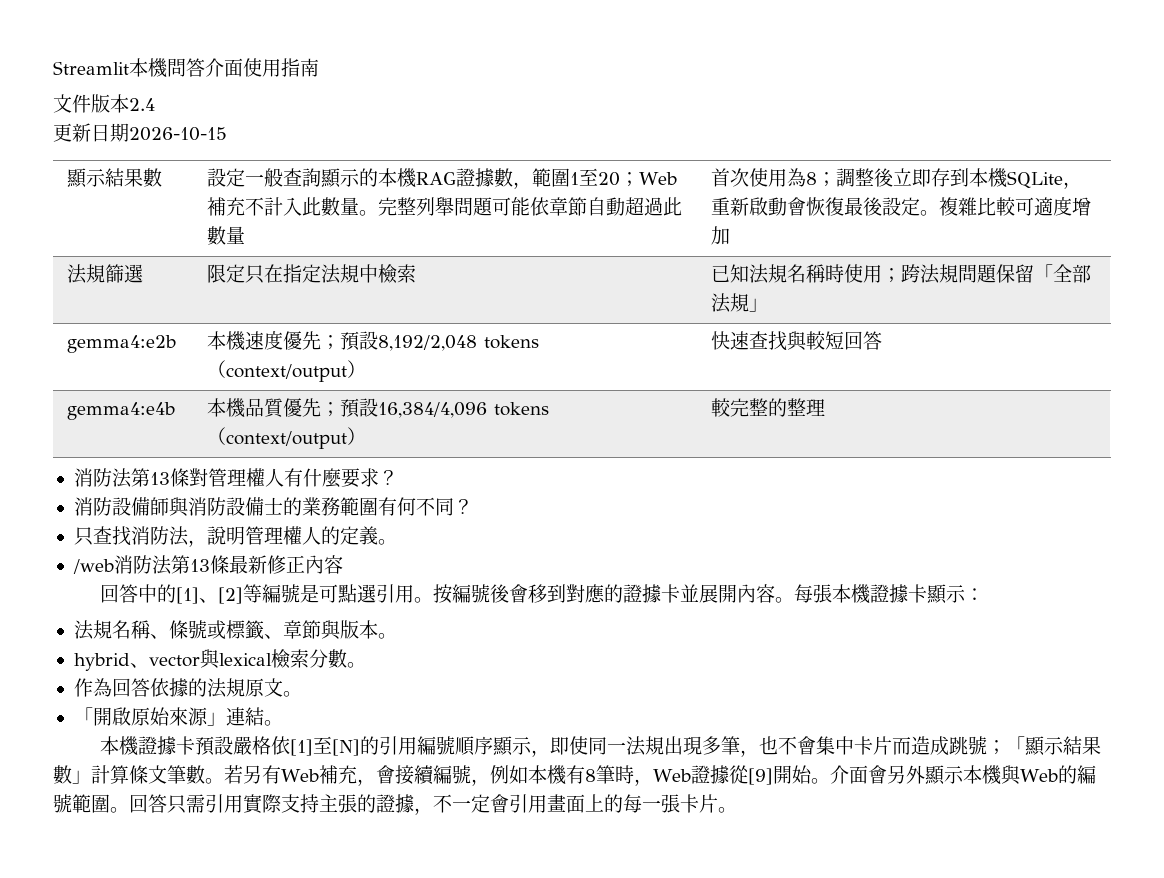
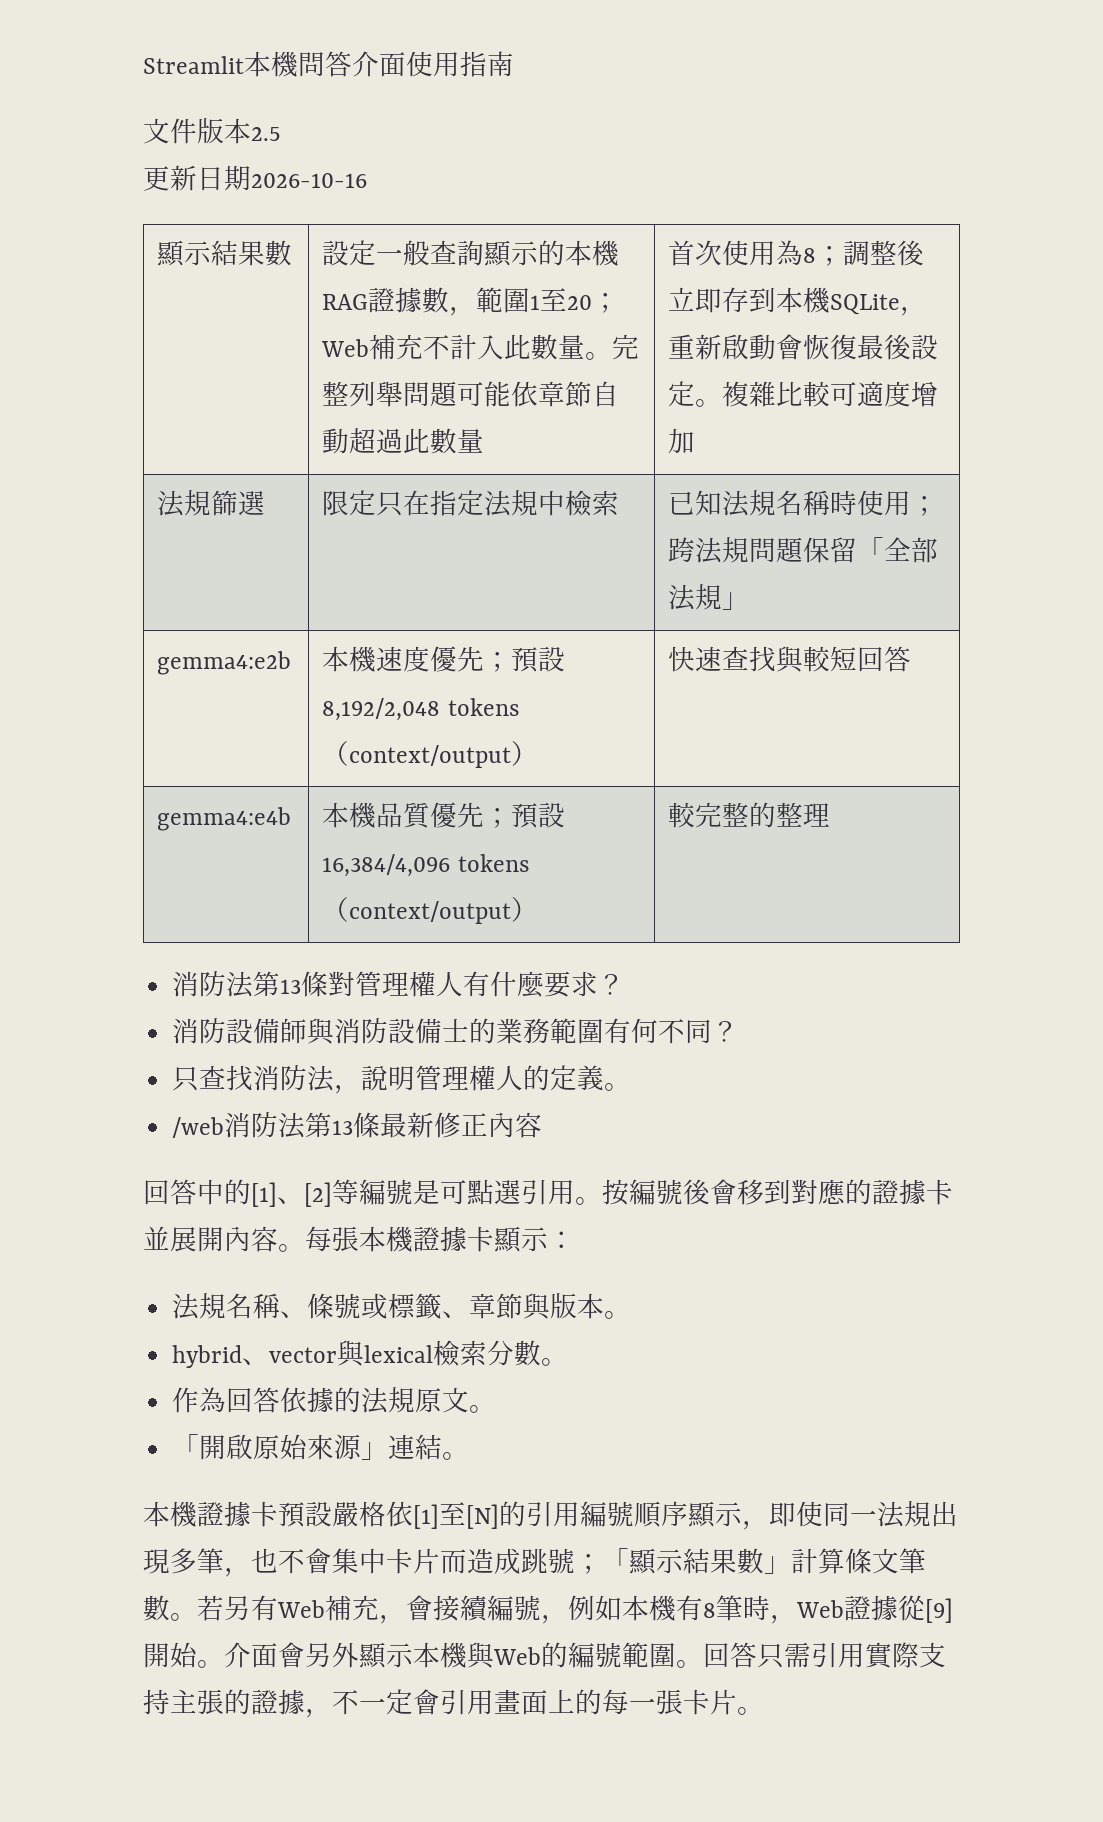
- 文件版本2.4
+ 文件版本2.5
- 更新日期2026-10-15
+ 更新日期2026-10-16

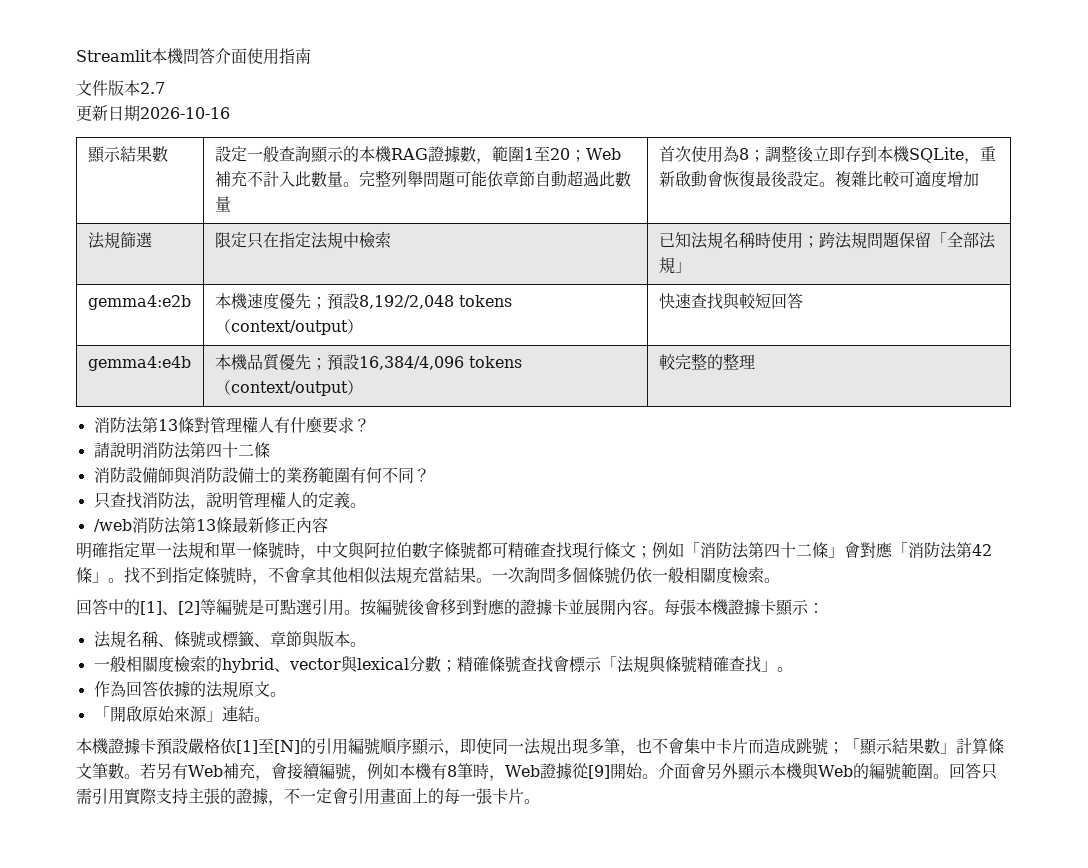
- 文件版本2.5
+ 文件版本2.7
+ 請說明消防法第四十二條
+ 明確指定單一法規和單一條號時，中文與阿拉伯數字條號都可精確查找現行條文；例如「消防法第四十二條」會對應「消防法第42條」。找不到指定條號時，不會拿其他相似法規充當結果。一次詢問多個條號仍依一般相關度檢索。
- hybrid、vector與lexical檢索分數。
+ 一般相關度檢索的hybrid、vector與lexical分數；精確條號查找會標示「法規與條號精確查找」。

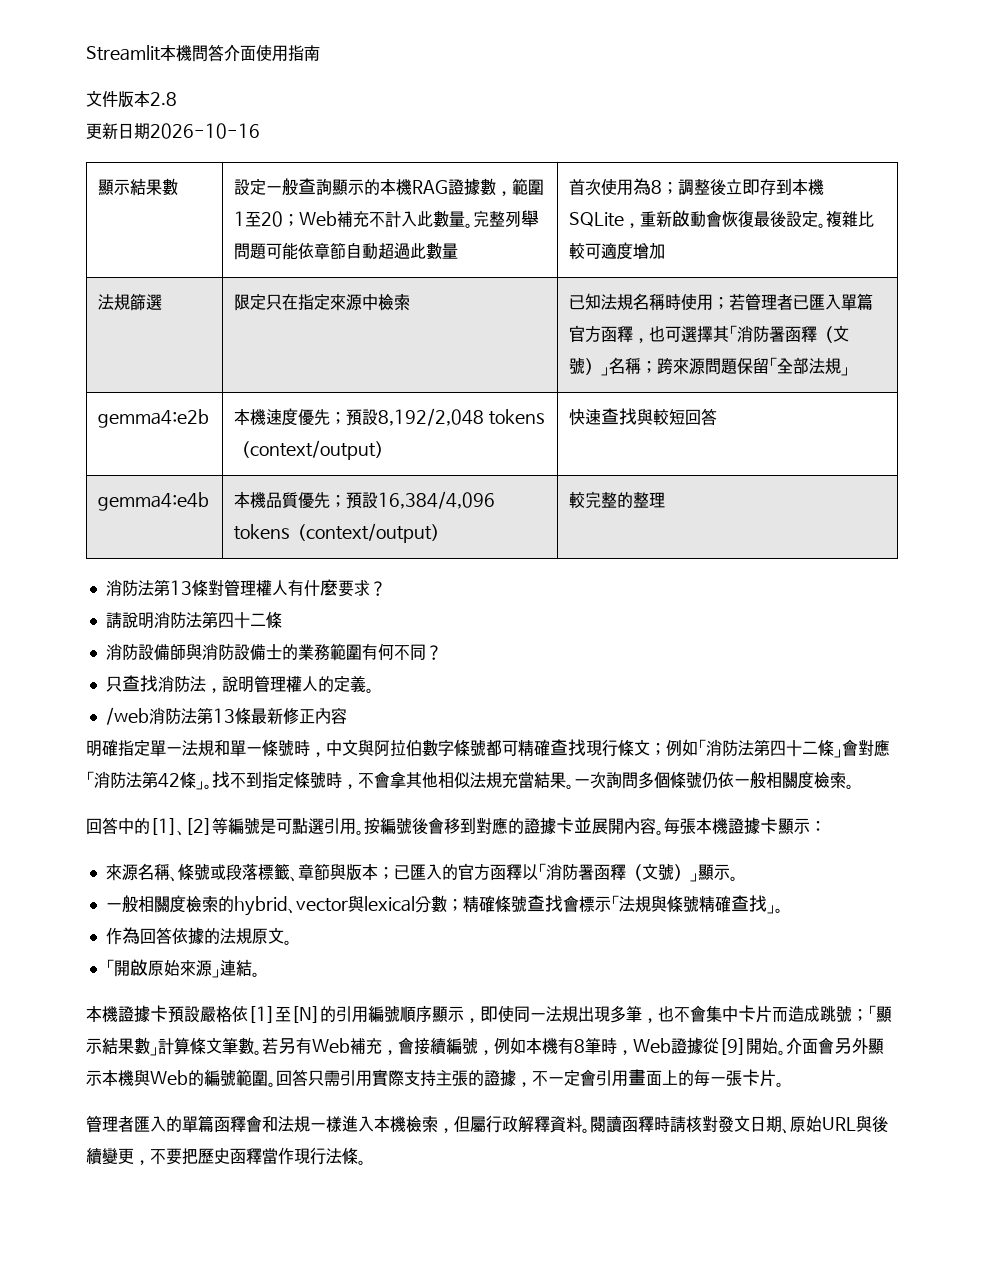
- 文件版本2.7
+ 文件版本2.8
- 法規篩選 | 限定只在指定法規中檢索 | 已知法規名稱時使用；跨法規問題保留「全部法規」
+ 法規篩選 | 限定只在指定來源中檢索 | 已知法規名稱時使用；若管理者已匯入單篇官方函釋，也可選擇其「消防署函釋（文號）」名稱；跨來源問題保留「全部法規」
- 法規名稱、條號或標籤、章節與版本。
+ 來源名稱、條號或段落標籤、章節與版本；已匯入的官方函釋以「消防署函釋（文號）」顯示。
+ 管理者匯入的單篇函釋會和法規一樣進入本機檢索，但屬行政解釋資料。閱讀函釋時請核對發文日期、原始URL與後續變更，不要把歷史函釋當作現行法條。

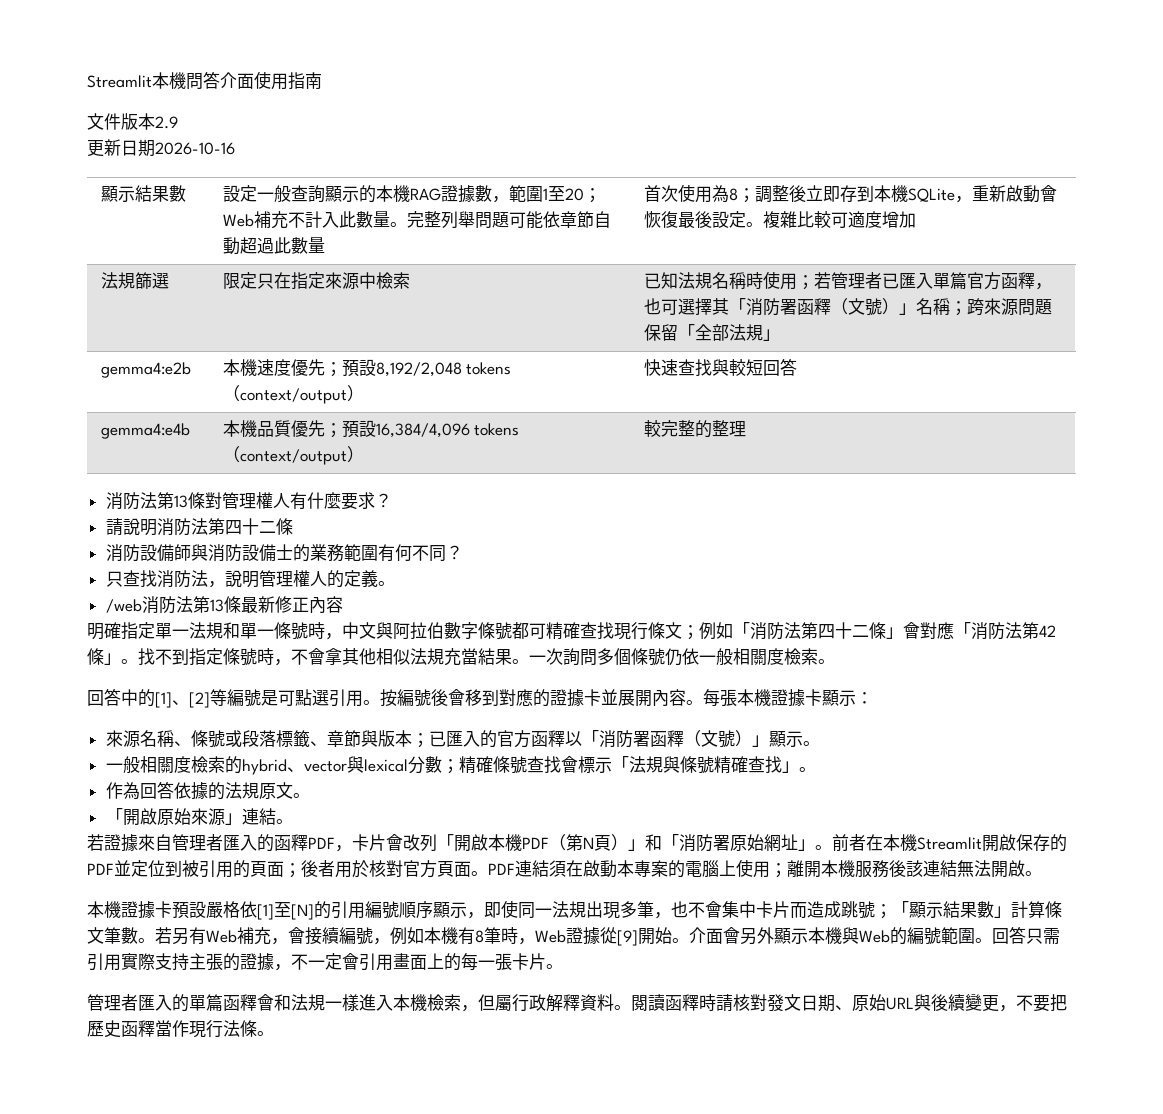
- 文件版本2.8
+ 文件版本2.9
+ 若證據來自管理者匯入的函釋PDF，卡片會改列「開啟本機PDF（第N頁）」和「消防署原始網址」。前者在本機Streamlit開啟保存的PDF並定位到被引用的頁面；後者用於核對官方頁面。PDF連結須在啟動本專案的電腦上使用；離開本機服務後該連結無法開啟。

